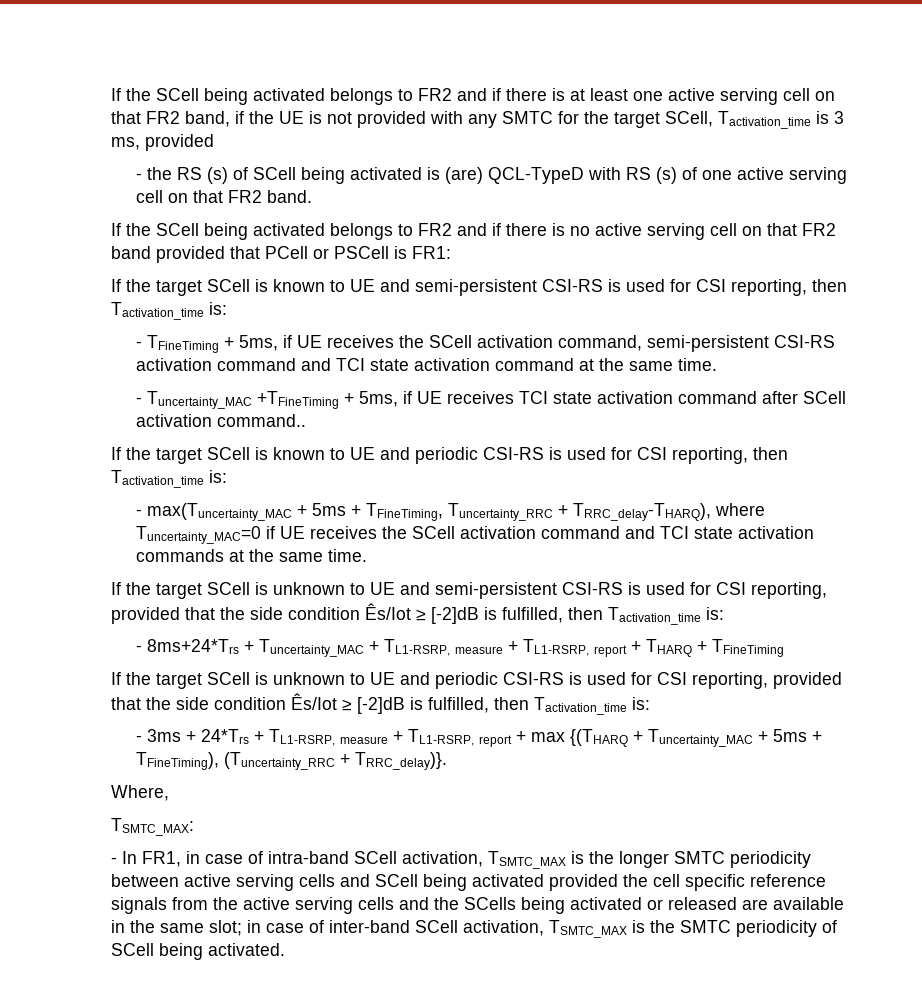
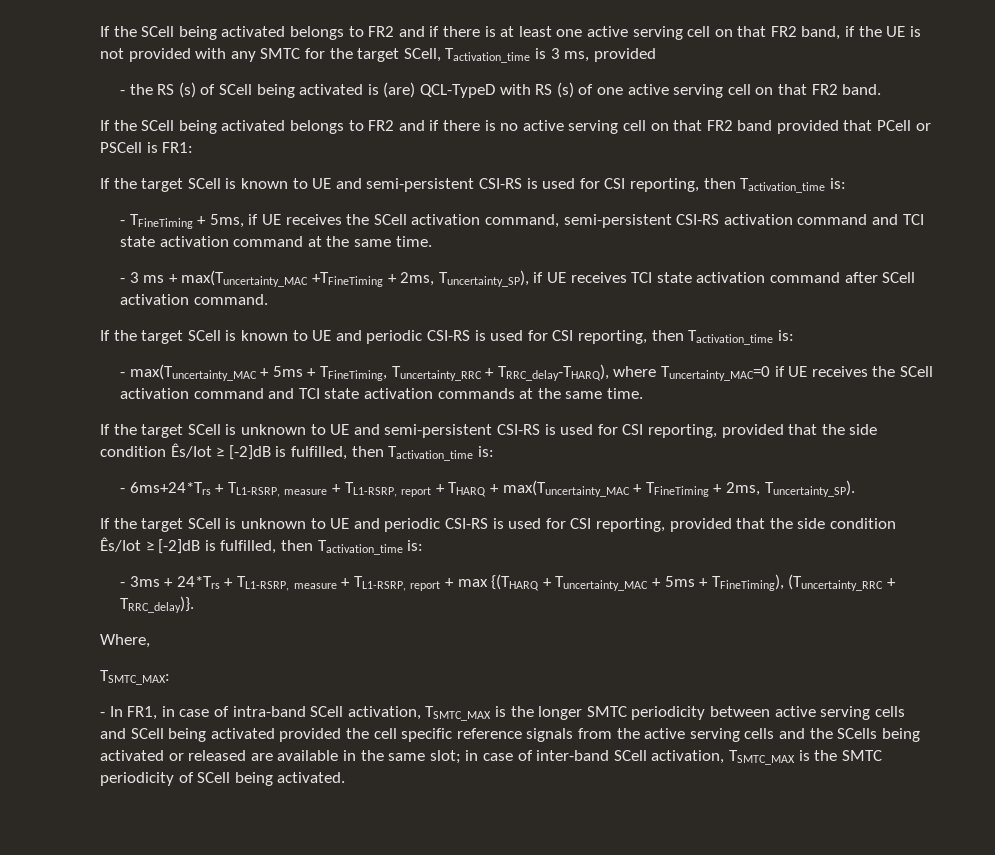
- - Tuncertainty_MAC +TFineTiming + 5ms, if UE receives TCI state activation command after SCell activation command..
+ - 3 ms + max(Tuncertainty_MAC +TFineTiming + 2ms, Tuncertainty_SP), if UE receives TCI state activation command after SCell activation command.
- - 8ms+24*Trs + Tuncertainty_MAC + TL1-RSRP, measure + TL1-RSRP, report + THARQ + TFineTiming
+ - 6ms+24*Trs + TL1-RSRP, measure + TL1-RSRP, report + THARQ + max(Tuncertainty_MAC + TFineTiming + 2ms, Tuncertainty_SP).

